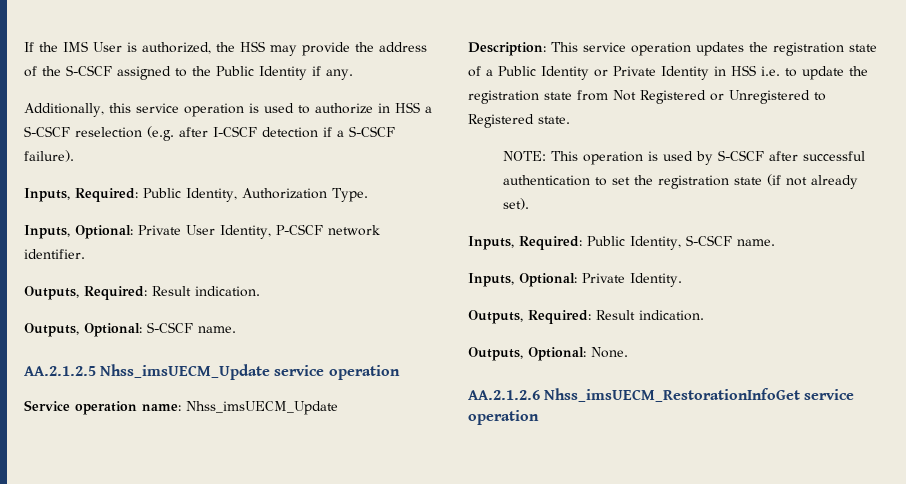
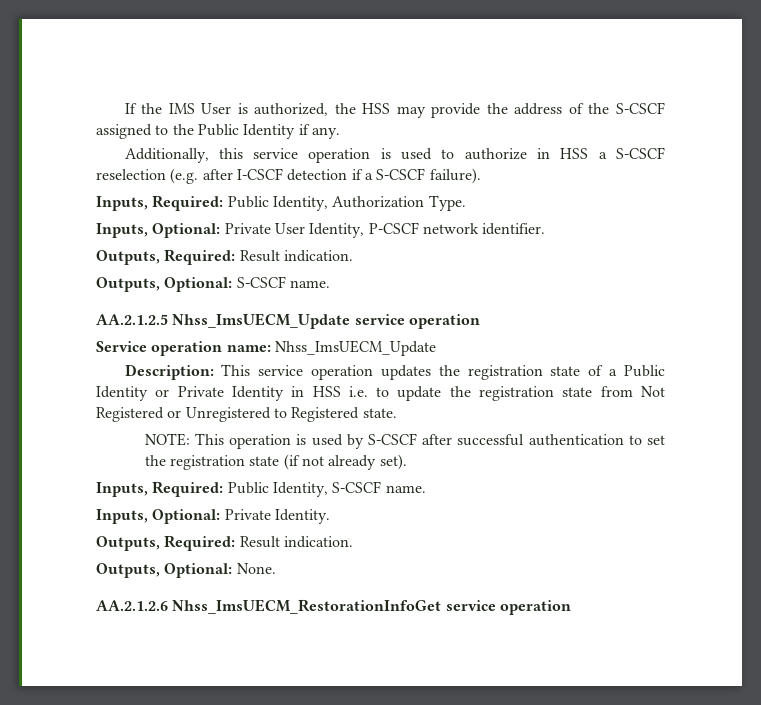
- AA.2.1.2.5 Nhss_imsUECM_Update service operation
+ AA.2.1.2.5 Nhss_ImsUECM_Update service operation
- Service operation name: Nhss_imsUECM_Update
+ Service operation name: Nhss_ImsUECM_Update
- AA.2.1.2.6 Nhss_imsUECM_RestorationInfoGet service operation
+ AA.2.1.2.6 Nhss_ImsUECM_RestorationInfoGet service operation

